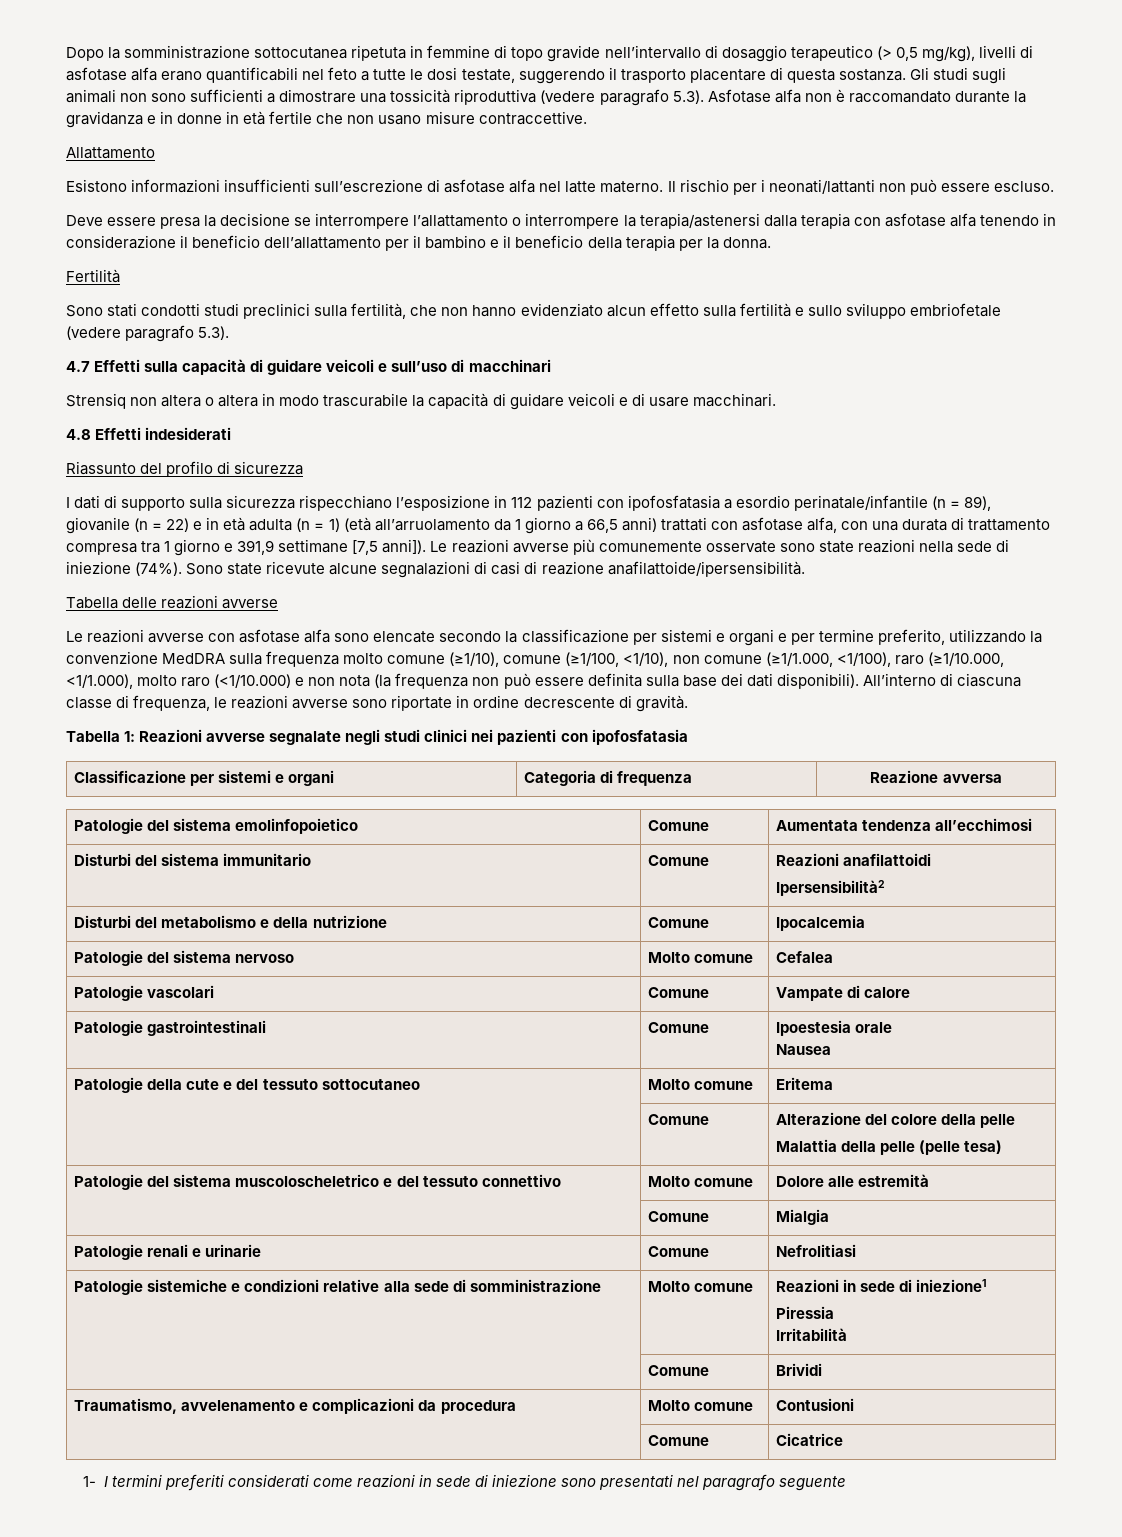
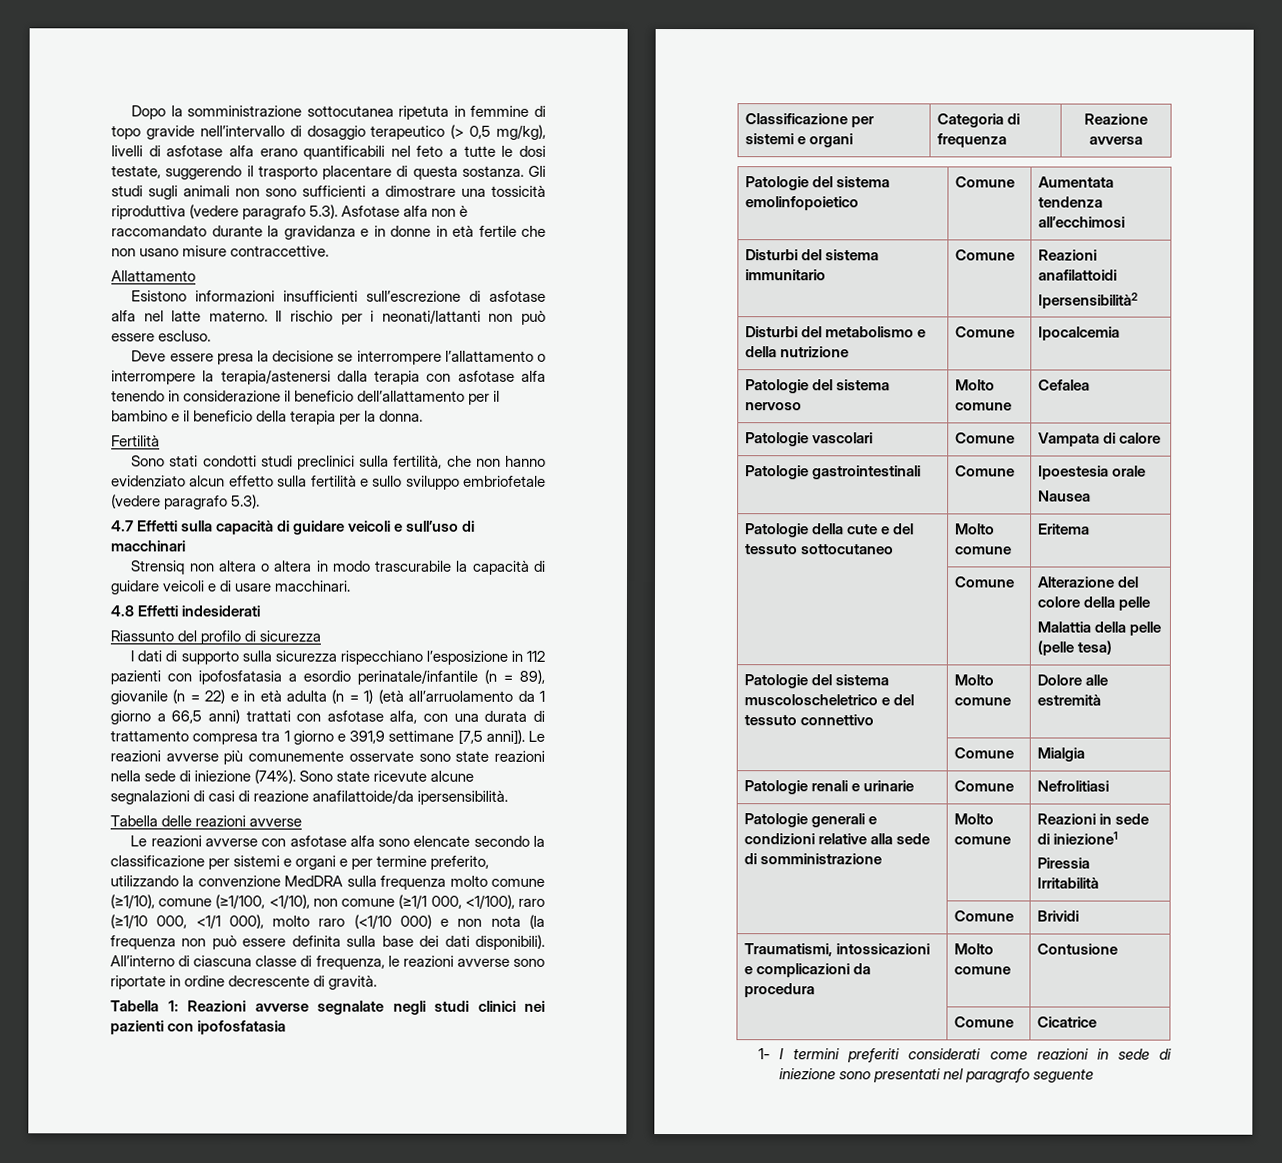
- Sono state ricevute alcune segnalazioni di casi di reazione anafilattoide/ipersensibilità.
+ Sono state ricevute alcune segnalazioni di casi di reazione anafilattoide/da ipersensibilità.
- Le reazioni avverse con asfotase alfa sono elencate secondo la classificazione per sistemi e organi e per termine preferito, utilizzando la convenzione MedDRA sulla frequenza molto comune (≥1/10), comune (≥1/100, <1/10), non comune (≥1/1.000, <1/100), raro (≥1/10.000, <1/1.000), molto raro (<1/10.000) e non nota (la frequenza non può essere definita sulla base dei dati disponibili).
+ Le reazioni avverse con asfotase alfa sono elencate secondo la classificazione per sistemi e organi e per termine preferito, utilizzando la convenzione MedDRA sulla frequenza molto comune (≥1/10), comune (≥1/100, <1/10), non comune (≥1/1 000, <1/100), raro (≥1/10 000, <1/1 000), molto raro (<1/10 000) e non nota (la frequenza non può essere definita sulla base dei dati disponibili).
- Patologie vascolari | Comune | Vampate di calore
+ Patologie vascolari | Comune | Vampata di calore
- Patologie sistemiche e condizioni relative alla sede di somministrazione | Molto comune | Reazioni in sede di iniezione1
+ Patologie generali e condizioni relative alla sede di somministrazione | Molto comune | Reazioni in sede di iniezione1
- Traumatismo, avvelenamento e complicazioni da procedura | Molto comune | Contusioni
+ Traumatismi, intossicazioni e complicazioni da procedura | Molto comune | Contusione

